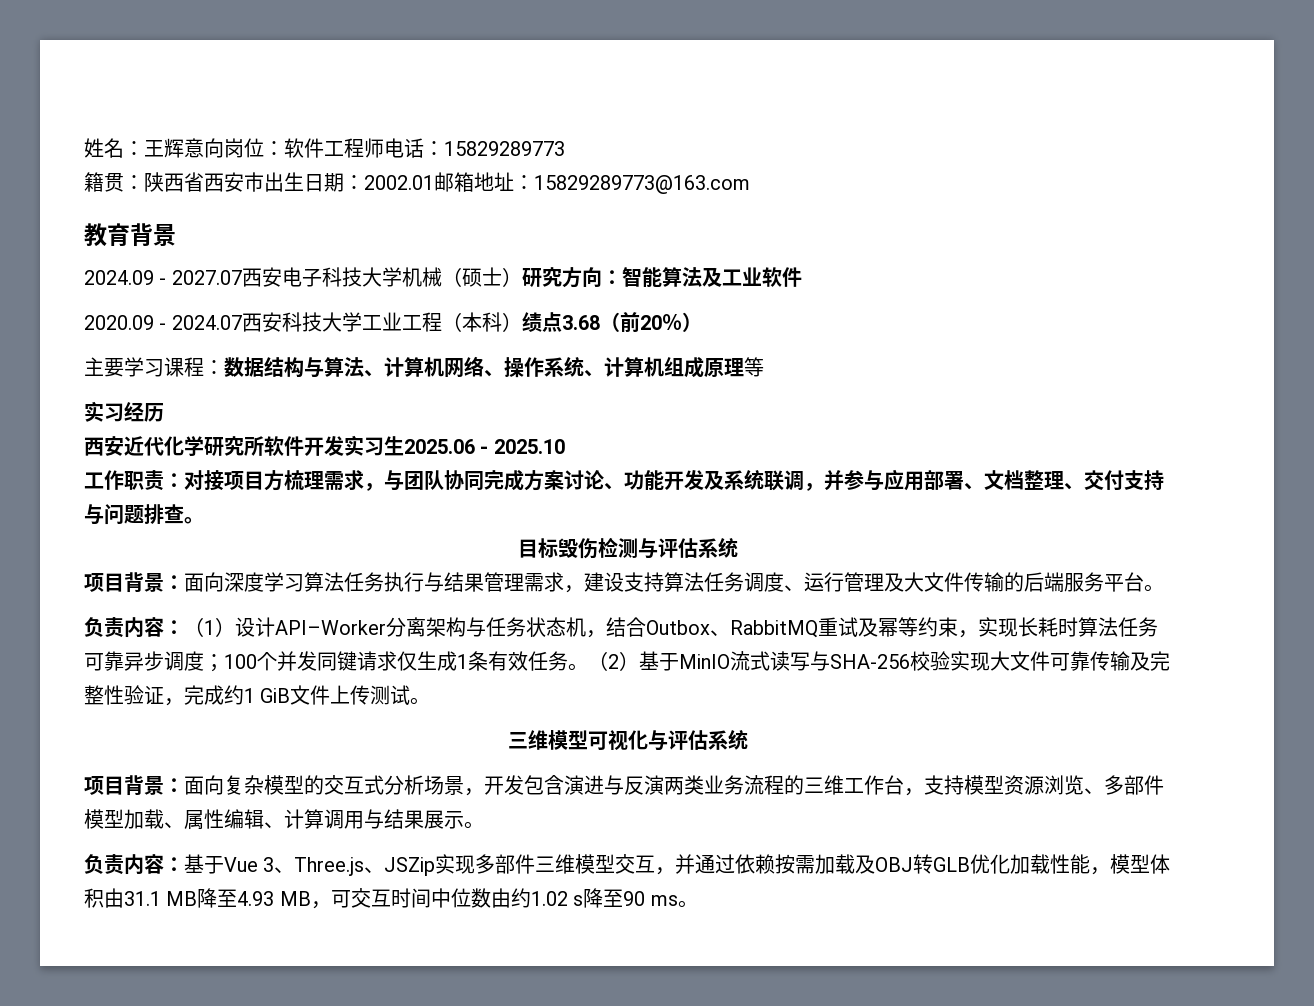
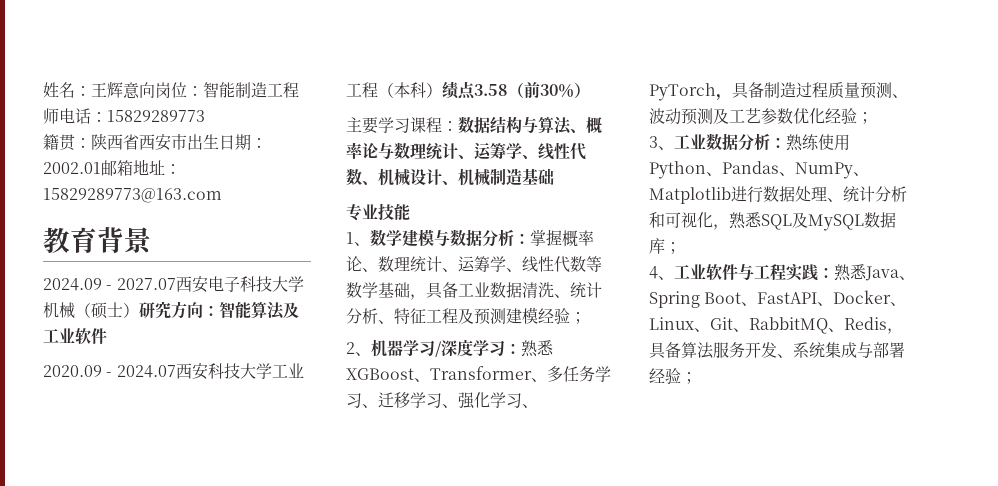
- 姓名：王辉意向岗位：软件工程师电话：15829289773
+ 姓名：王辉意向岗位：智能制造工程师电话：15829289773
- 2020.09 - 2024.07西安科技大学工业工程（本科）绩点3.68（前20％）
+ 2020.09 - 2024.07西安科技大学工业工程（本科）绩点3.58（前30％）
- 主要学习课程：数据结构与算法、计算机网络、操作系统、计算机组成原理等
- 实习经历
- 西安近代化学研究所软件开发实习生2025.06 - 2025.10
- 工作职责：对接项目方梳理需求，与团队协同完成方案讨论、功能开发及系统联调，并参与应用部署、文档整理、交付支持与问题排查。
- 目标毁伤检测与评估系统
- 项目背景：面向深度学习算法任务执行与结果管理需求，建设支持算法任务调度、运行管理及大文件传输的后端服务平台。
- 负责内容：（1）设计API–Worker分离架构与任务状态机，结合Outbox、RabbitMQ重试及幂等约束，实现长耗时算法任务可靠异步调度；100个并发同键请求仅生成1条有效任务。（2）基于MinIO流式读写与SHA-256校验实现大文件可靠传输及完整性验证，完成约1 GiB文件上传测试。
- 三维模型可视化与评估系统
- 项目背景：面向复杂模型的交互式分析场景，开发包含演进与反演两类业务流程的三维工作台，支持模型资源浏览、多部件模型加载、属性编辑、计算调用与结果展示。
- 负责内容：基于Vue 3、Three.js、JSZip实现多部件三维模型交互，并通过依赖按需加载及OBJ转GLB优化加载性能，模型体积由31.1 MB降至4.93 MB，可交互时间中位数由约1.02 s降至90 ms。
+ 主要学习课程：数据结构与算法、概率论与数理统计、运筹学、线性代数、机械设计、机械制造基础
+ 专业技能
+ 1、数学建模与数据分析：掌握概率论、数理统计、运筹学、线性代数等数学基础，具备工业数据清洗、统计分析、特征工程及预测建模经验；
+ 2、机器学习/深度学习：熟悉XGBoost、Transformer、多任务学习、迁移学习、强化学习、PyTorch，具备制造过程质量预测、波动预测及工艺参数优化经验；
+ 3、工业数据分析：熟练使用Python、Pandas、NumPy、Matplotlib进行数据处理、统计分析和可视化，熟悉SQL及MySQL数据库；
+ 4、工业软件与工程实践：熟悉Java、Spring Boot、FastAPI、Docker、Linux、Git、RabbitMQ、Redis，具备算法服务开发、系统集成与部署经验；

